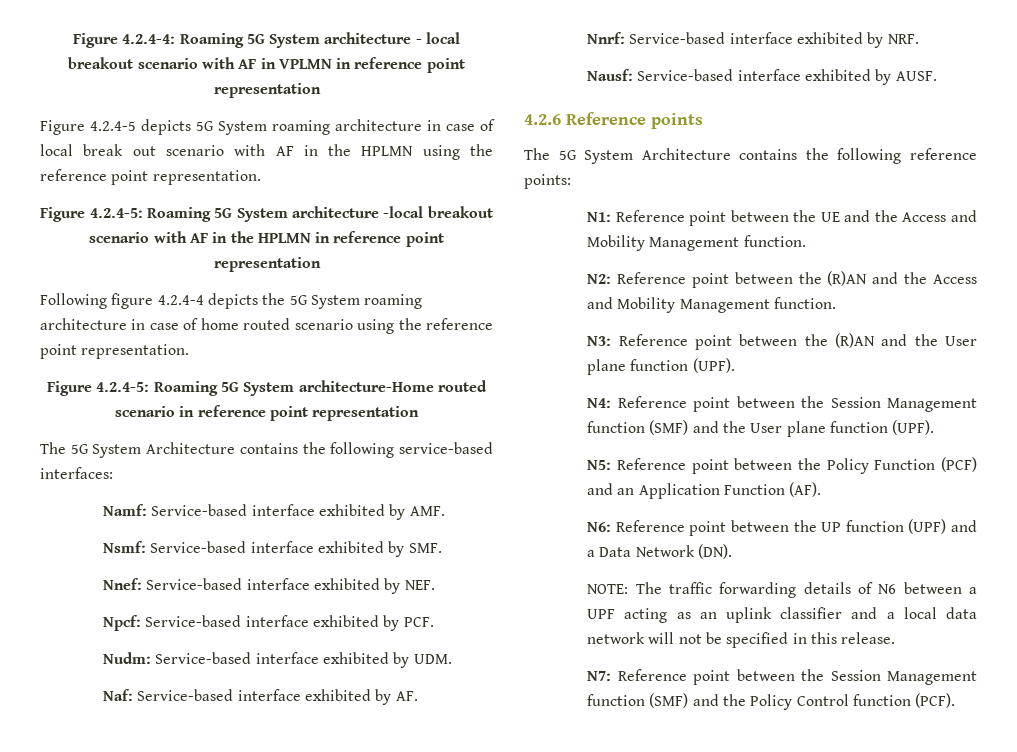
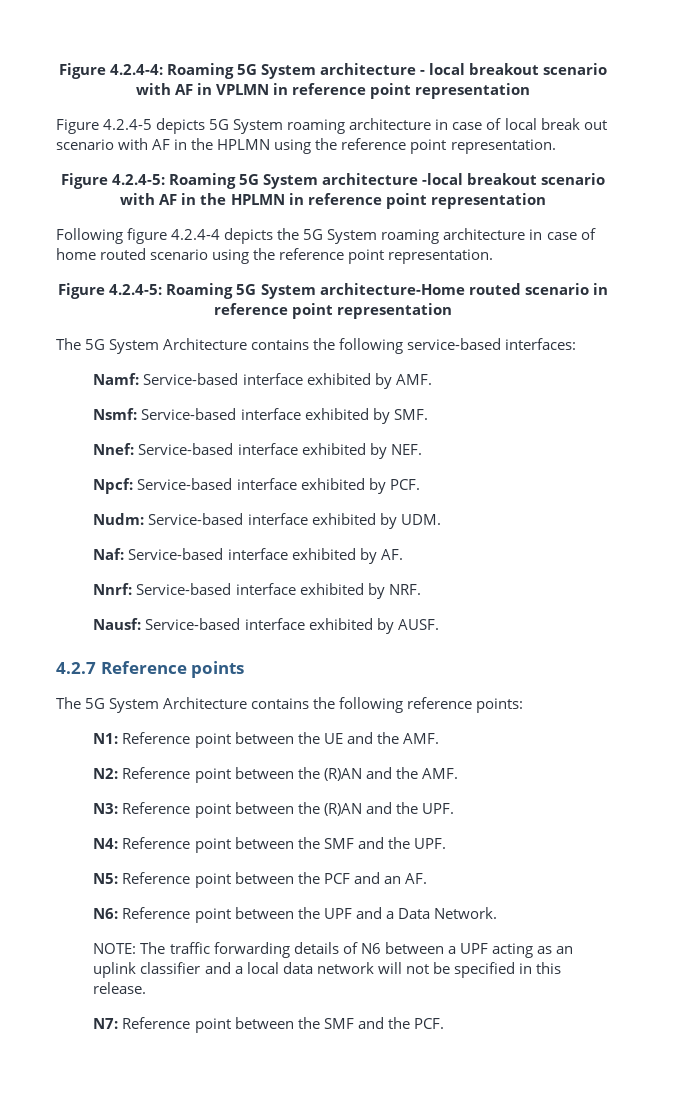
- 4.2.6 Reference points
+ 4.2.7 Reference points
- N1: Reference point between the UE and the Access and Mobility Management function.
+ N1: Reference point between the UE and the AMF.
- N2: Reference point between the (R)AN and the Access and Mobility Management function.
+ N2: Reference point between the (R)AN and the AMF.
- N3: Reference point between the (R)AN and the User plane function (UPF).
+ N3: Reference point between the (R)AN and the UPF.
- N4: Reference point between the Session Management function (SMF) and the User plane function (UPF).
+ N4: Reference point between the SMF and the UPF.
- N5: Reference point between the Policy Function (PCF) and an Application Function (AF).
+ N5: Reference point between the PCF and an AF.
- N6: Reference point between the UP function (UPF) and a Data Network (DN).
+ N6: Reference point between the UPF and a Data Network.
- N7: Reference point between the Session Management function (SMF) and the Policy Control function (PCF).
+ N7: Reference point between the SMF and the PCF.

